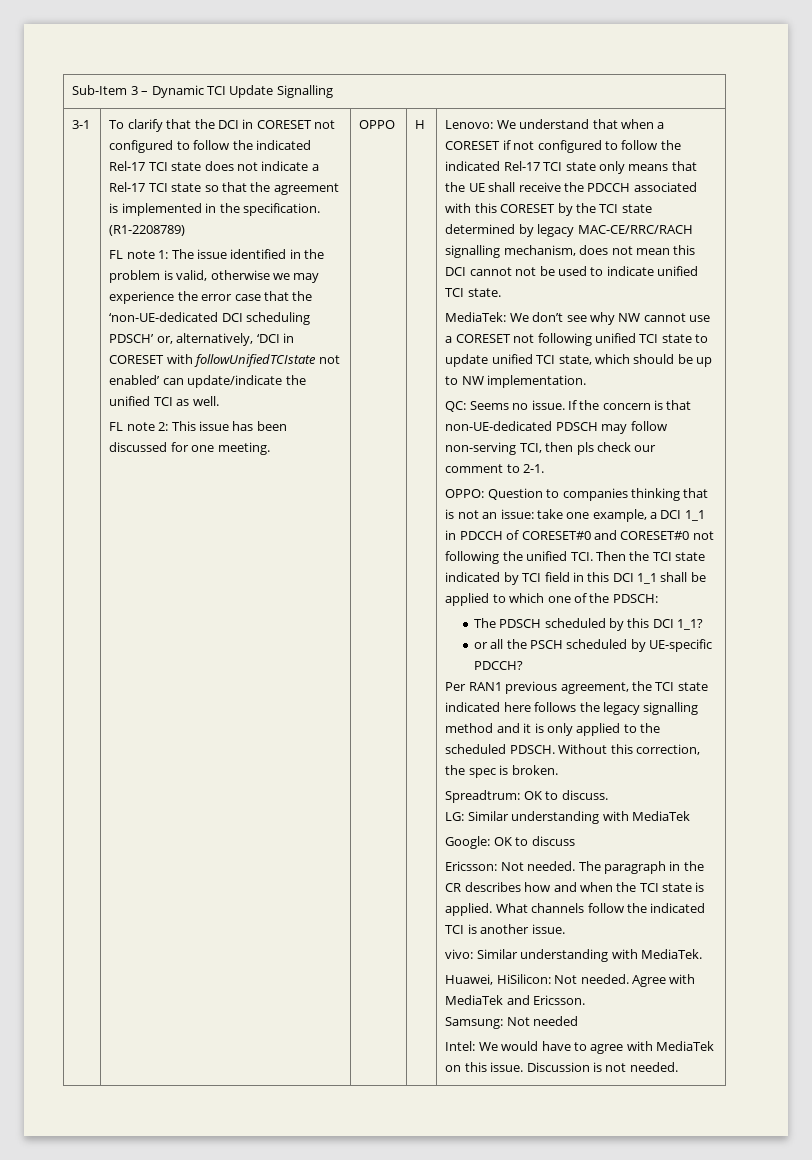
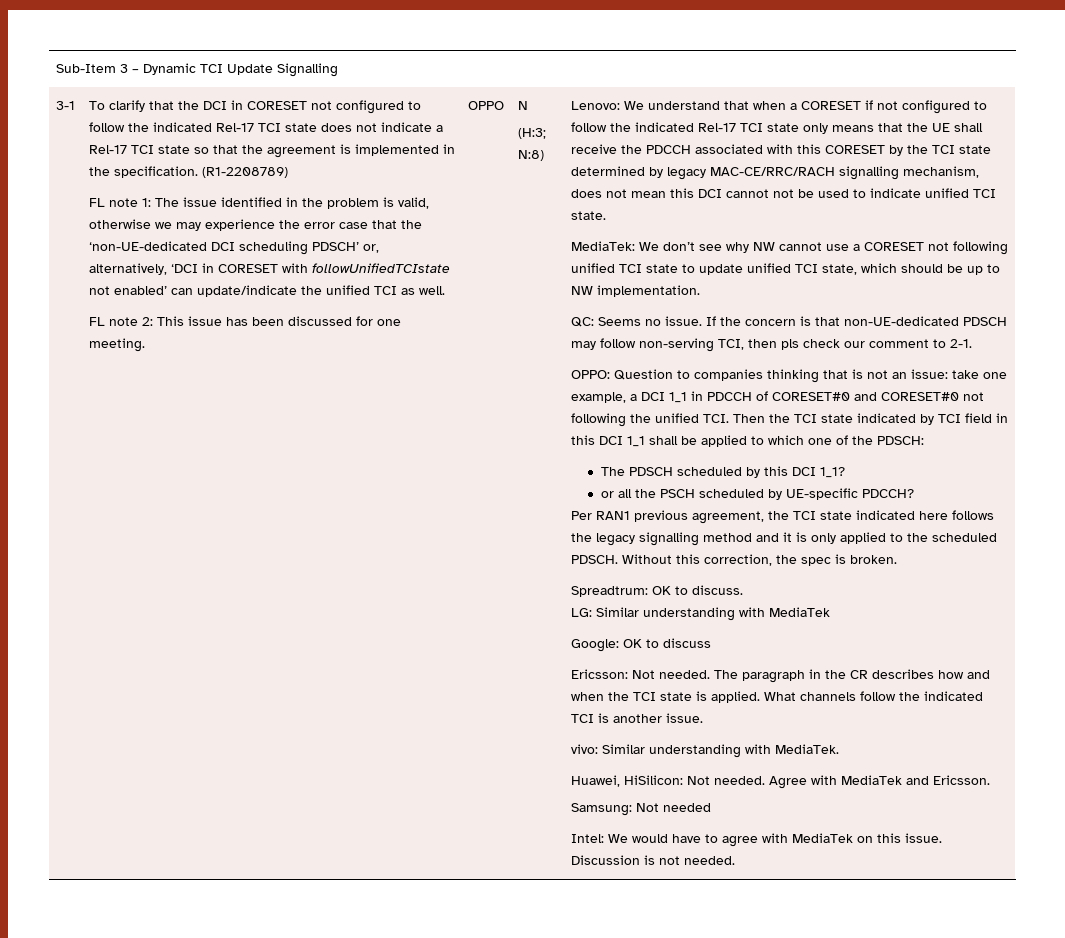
- H
+ N
+ (H:3; N:8)

